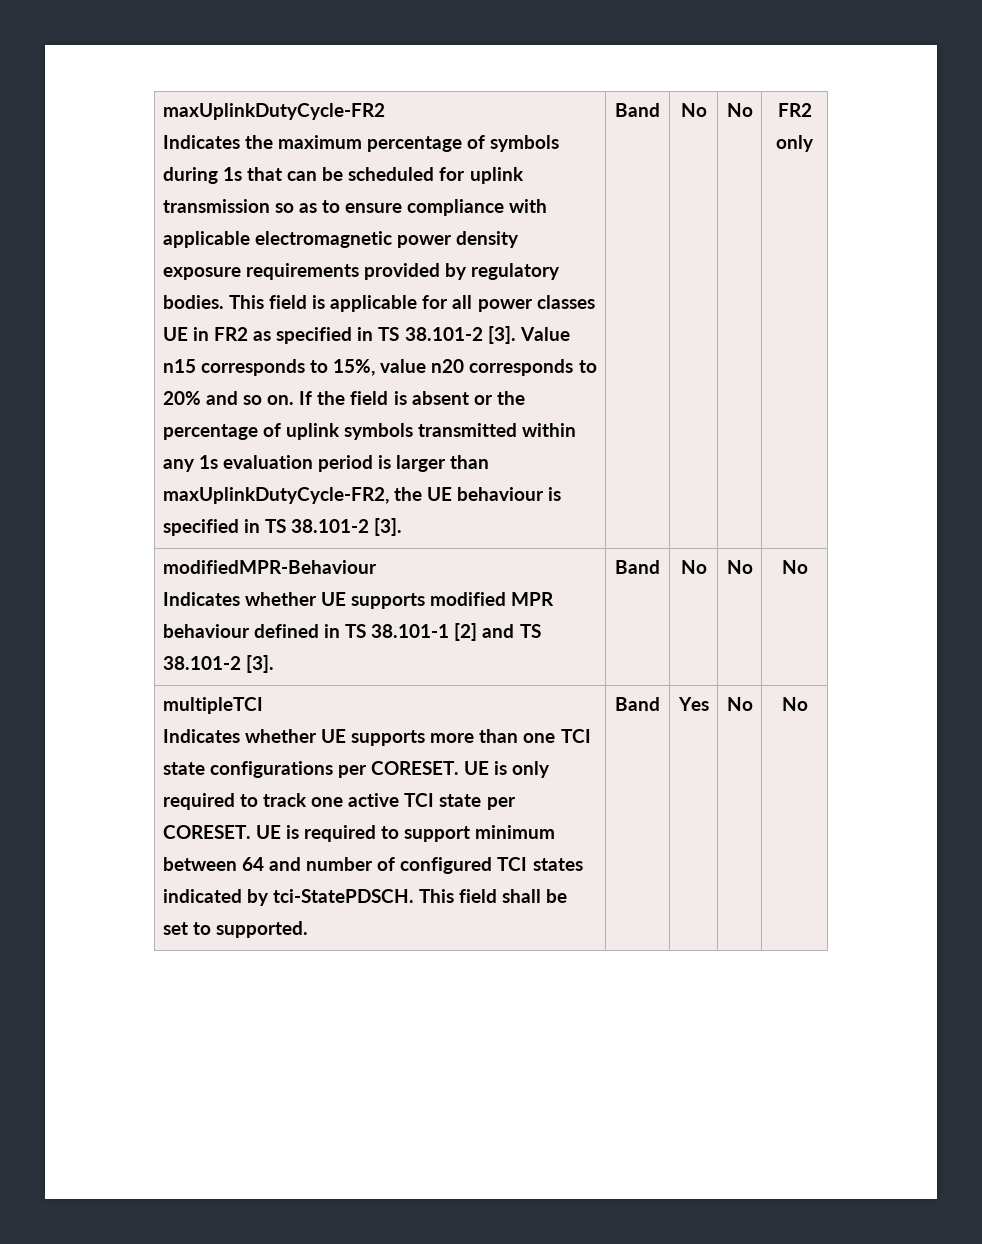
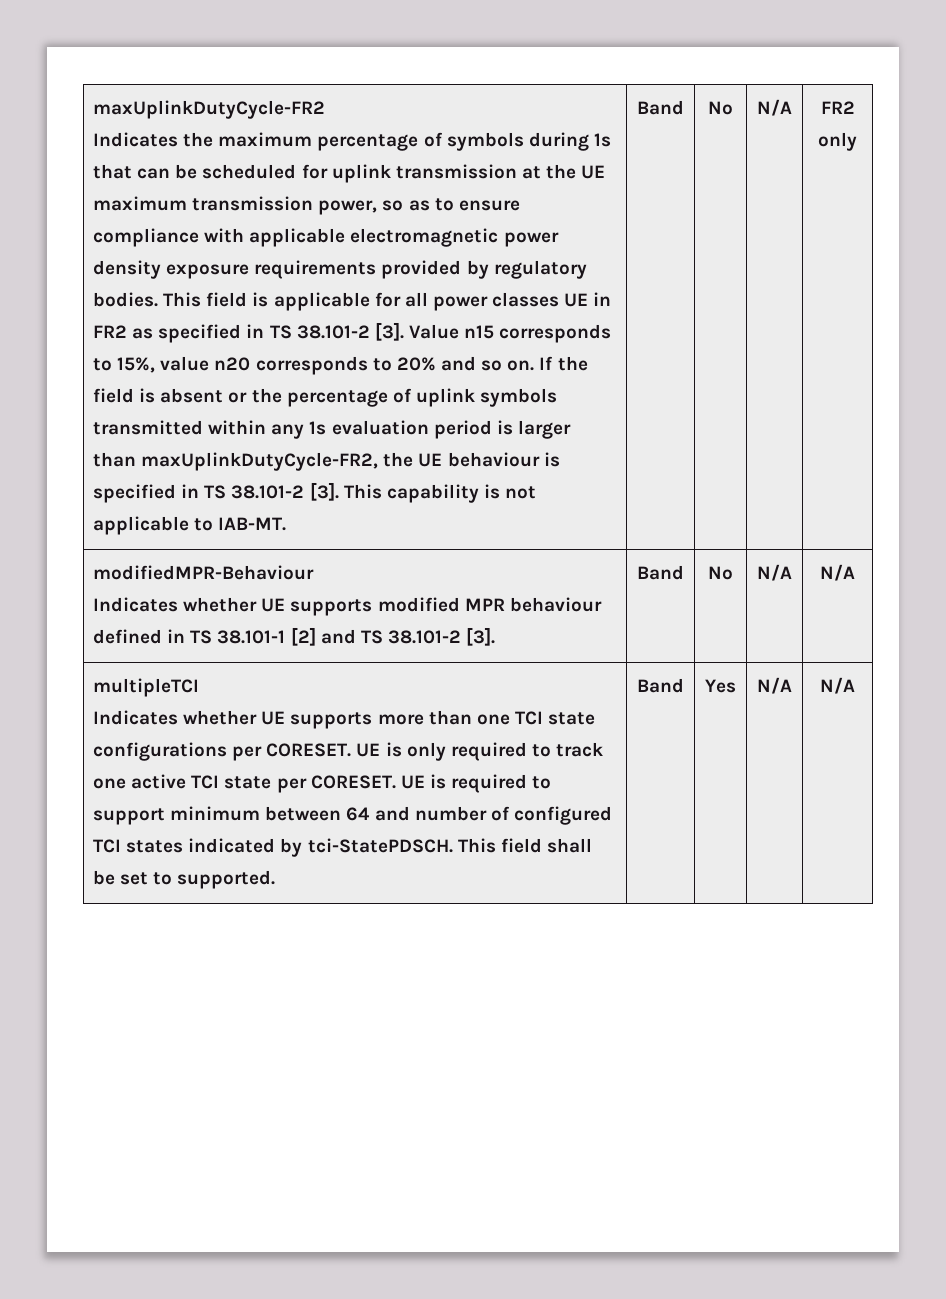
- Indicates the maximum percentage of symbols during 1s that can be scheduled for uplink transmission so as to ensure compliance with applicable electromagnetic power density exposure requirements provided by regulatory bodies.
+ Indicates the maximum percentage of symbols during 1s that can be scheduled for uplink transmission at the UE maximum transmission power, so as to ensure compliance with applicable electromagnetic power density exposure requirements provided by regulatory bodies.
- If the field is absent or the percentage of uplink symbols transmitted within any 1s evaluation period is larger than maxUplinkDutyCycle-FR2, the UE behaviour is specified in TS 38.101-2 [3]. | Band | No | No
+ If the field is absent or the percentage of uplink symbols transmitted within any 1s evaluation period is larger than maxUplinkDutyCycle-FR2, the UE behaviour is specified in TS 38.101-2 [3]. This capability is not applicable to IAB-MT. | Band | No | N/A
  modifiedMPR-Behaviour
- Indicates whether UE supports modified MPR behaviour defined in TS 38.101-1 [2] and TS 38.101-2 [3]. | Band | No | No | No
+ Indicates whether UE supports modified MPR behaviour defined in TS 38.101-1 [2] and TS 38.101-2 [3]. | Band | No | N/A | N/A
- Yes | No | No
+ Yes | N/A | N/A

